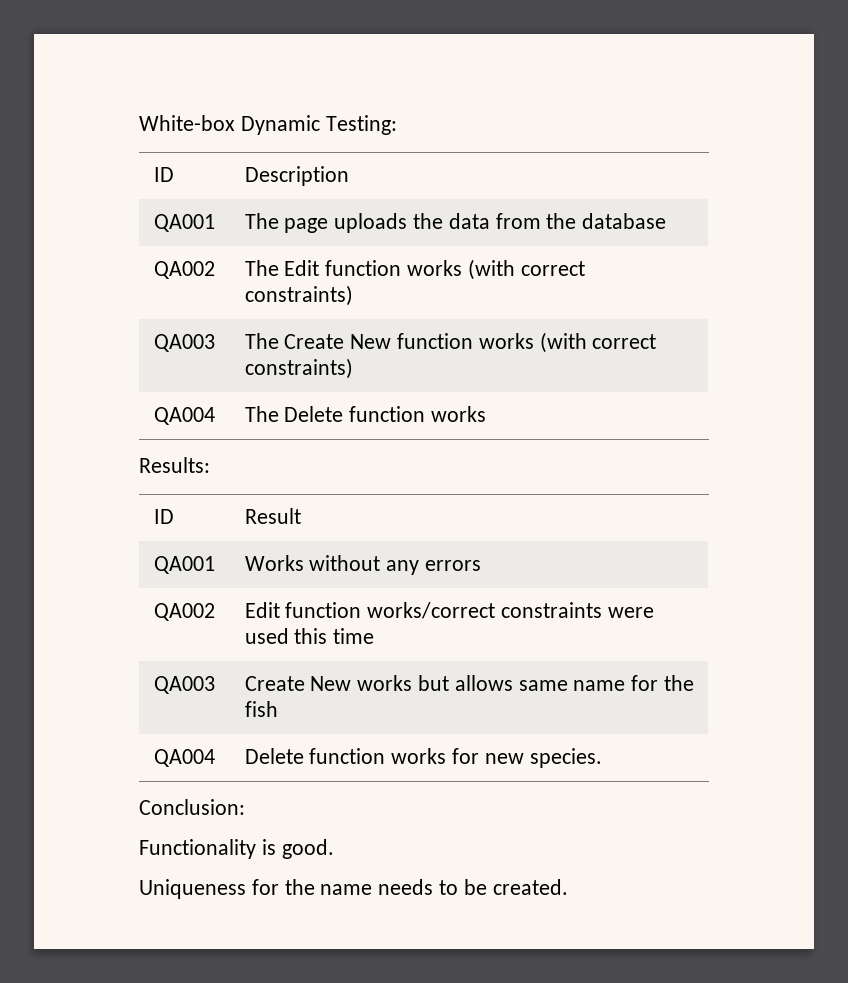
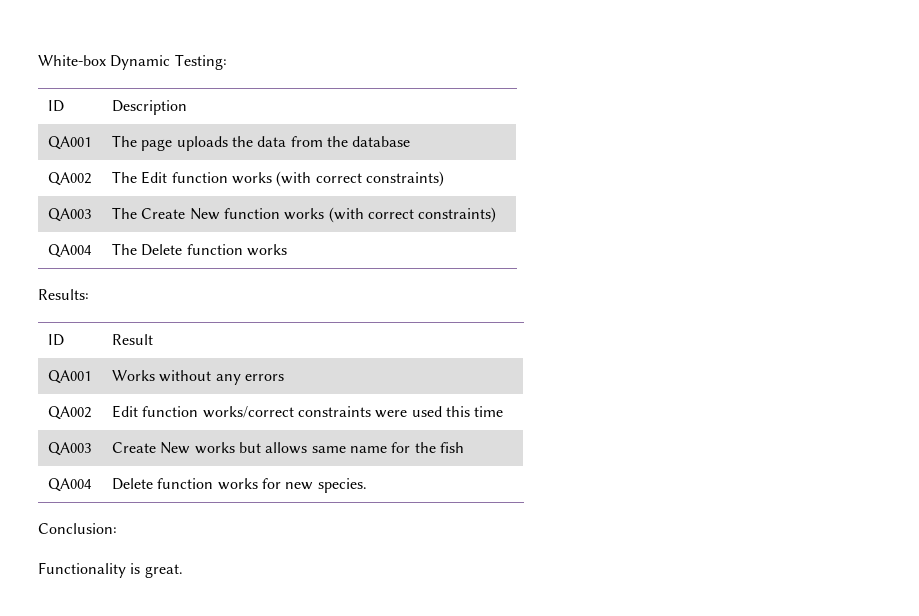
- Functionality is good.
- Uniqueness for the name needs to be created.
+ Functionality is great.

